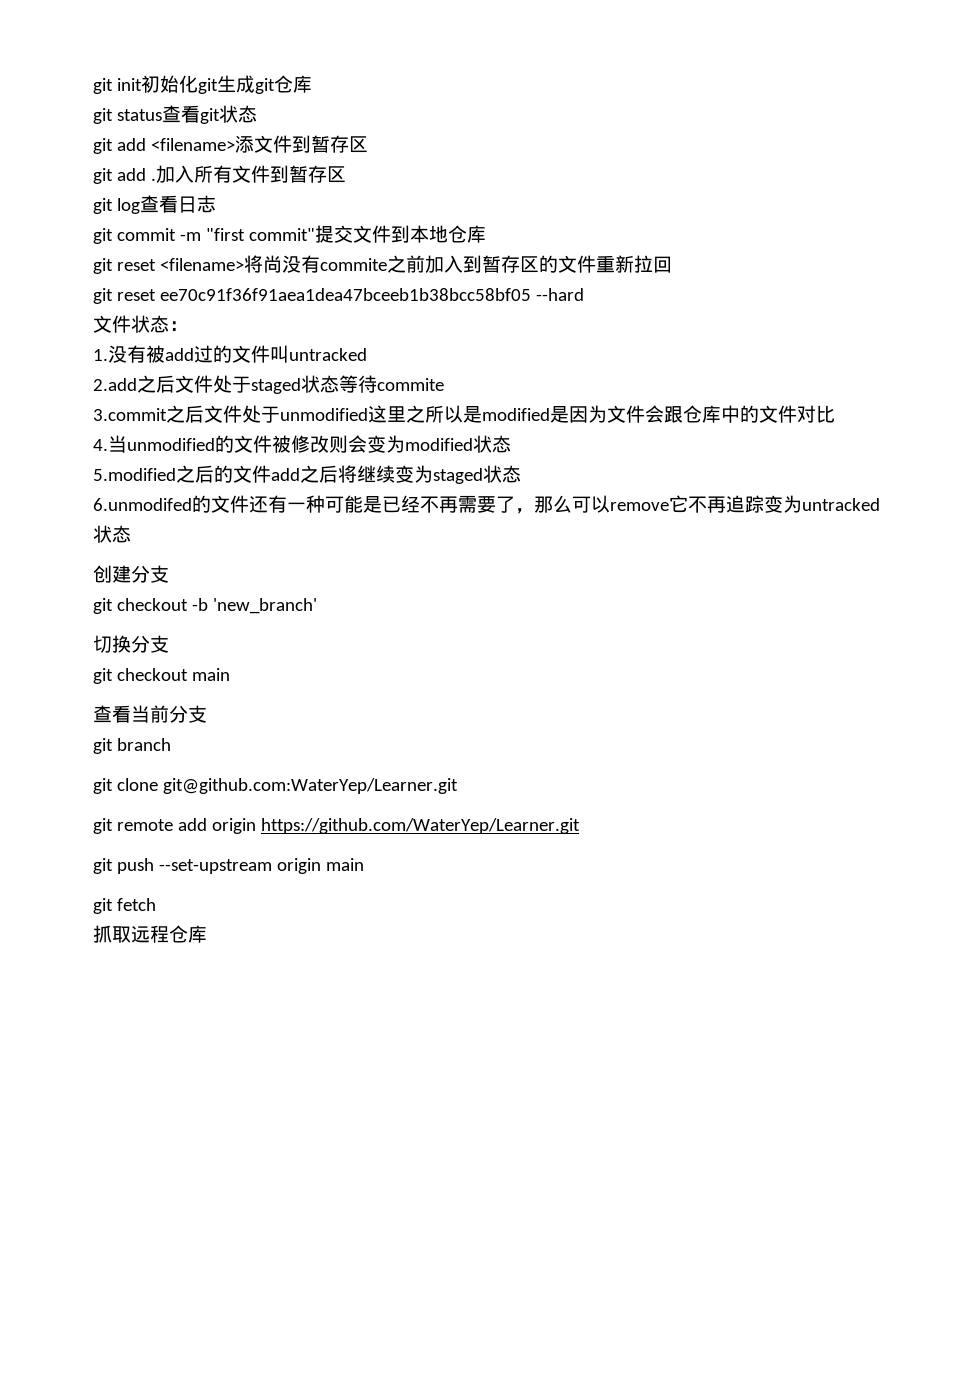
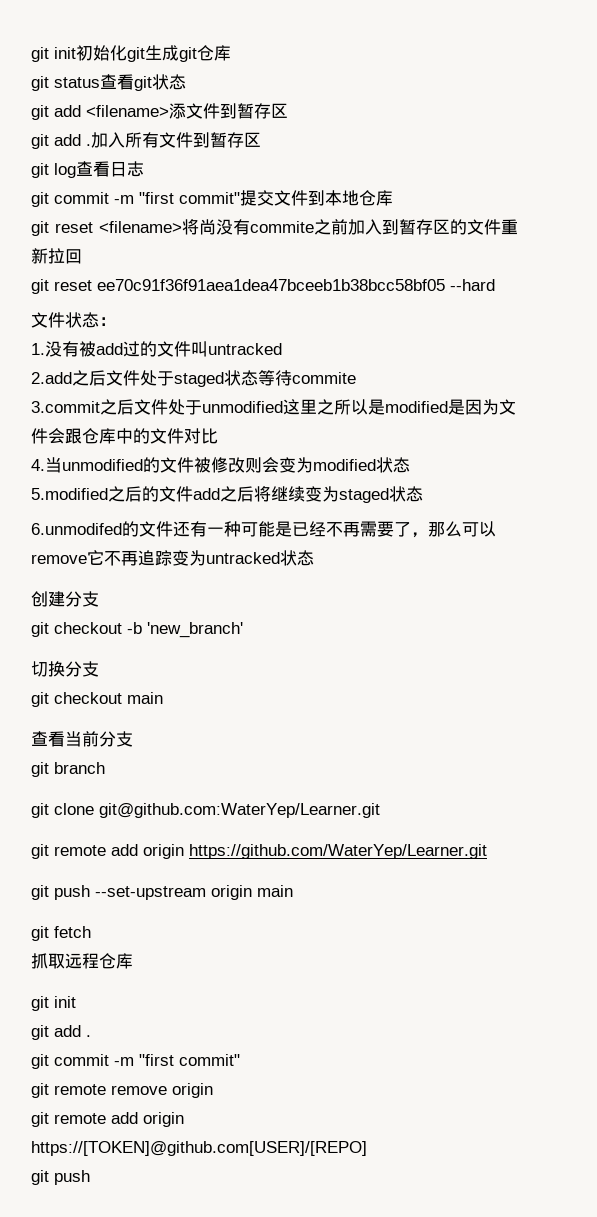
  抓取远程仓库
+ git init
+ git add .
+ git commit -m "first commit"
+ git remote remove origin
+ git remote add origin https://[TOKEN]@github.com[USER]/[REPO]
+ git push

